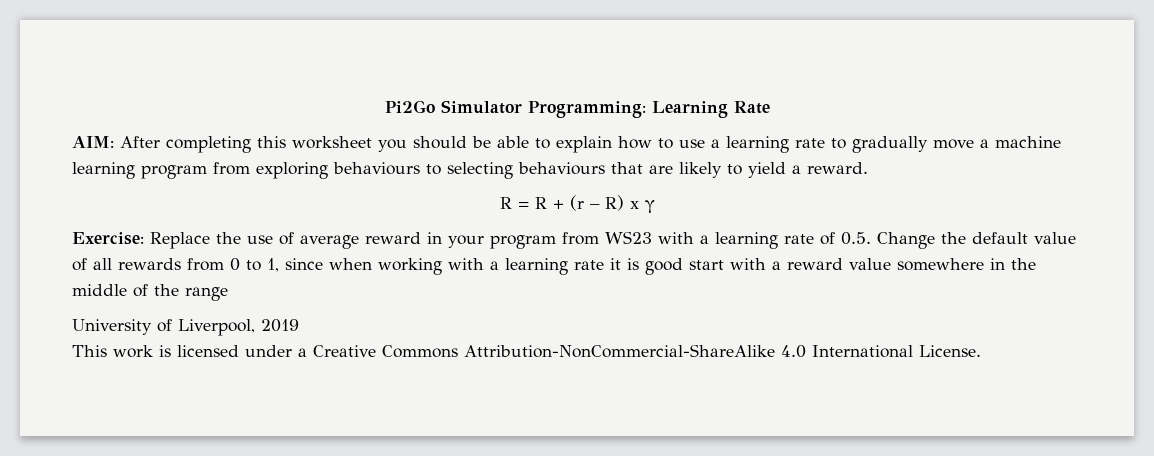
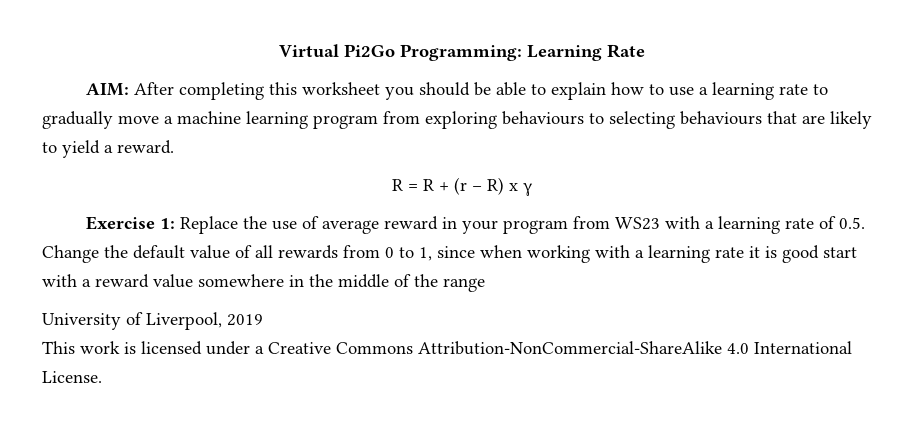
- Pi2Go Simulator Programming: Learning Rate
+ Virtual Pi2Go Programming: Learning Rate
- Exercise: Replace the use of average reward in your program from WS23 with a learning rate of 0.5. Change the default value of all rewards from 0 to 1, since when working with a learning rate it is good start with a reward value somewhere in the middle of the range
+ Exercise 1: Replace the use of average reward in your program from WS23 with a learning rate of 0.5. Change the default value of all rewards from 0 to 1, since when working with a learning rate it is good start with a reward value somewhere in the middle of the range

